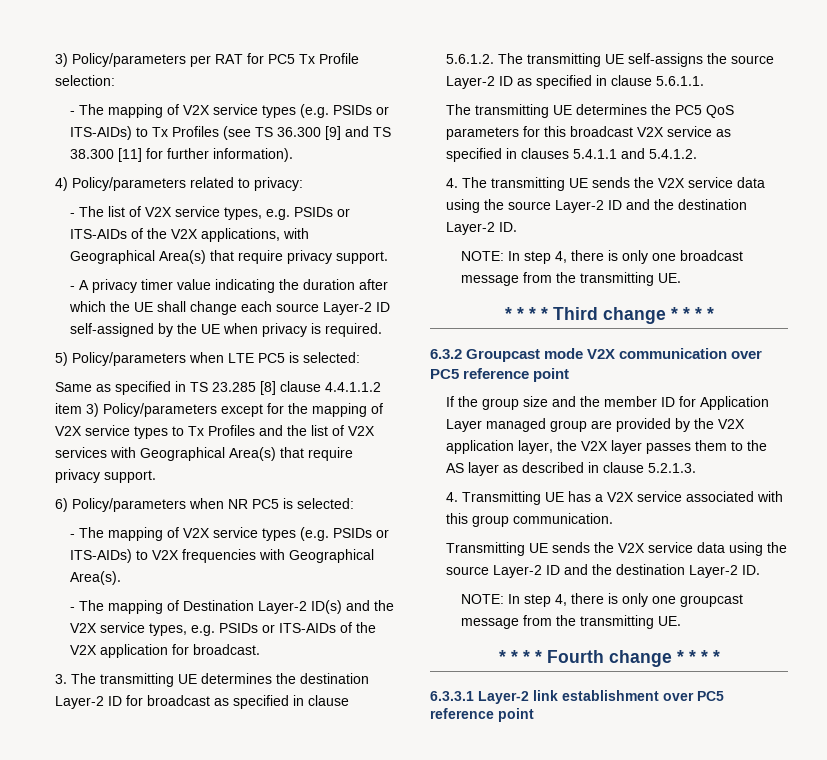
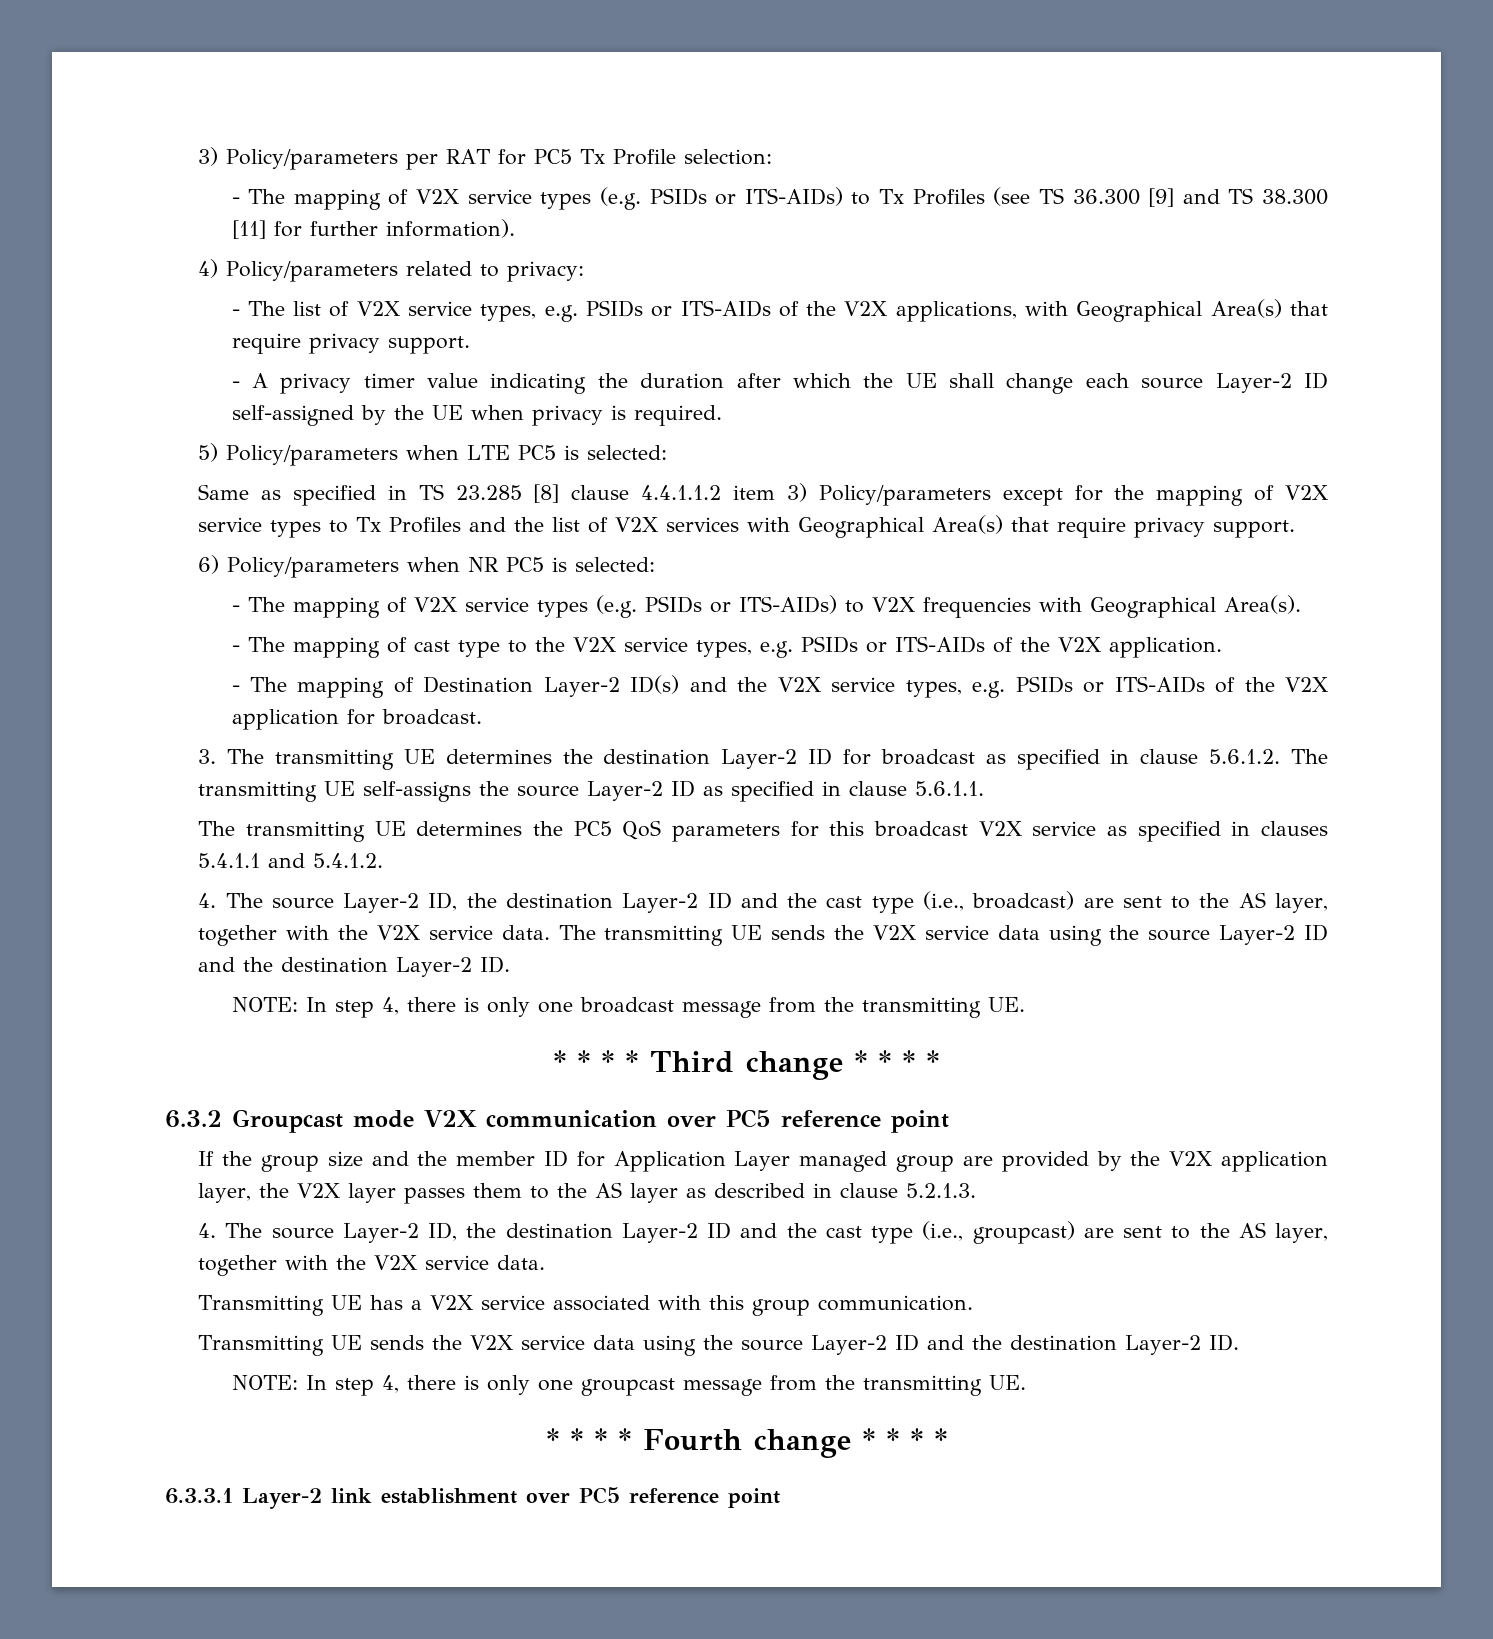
+ - The mapping of cast type to the V2X service types, e.g. PSIDs or ITS-AIDs of the V2X application.
- 4. The transmitting UE sends the V2X service data using the source Layer-2 ID and the destination Layer-2 ID.
+ 4. The source Layer-2 ID, the destination Layer-2 ID and the cast type (i.e., broadcast) are sent to the AS layer, together with the V2X service data. The transmitting UE sends the V2X service data using the source Layer-2 ID and the destination Layer-2 ID.
- 4. Transmitting UE has a V2X service associated with this group communication.
+ 4. The source Layer-2 ID, the destination Layer-2 ID and the cast type (i.e., groupcast) are sent to the AS layer, together with the V2X service data.
+ Transmitting UE has a V2X service associated with this group communication.

